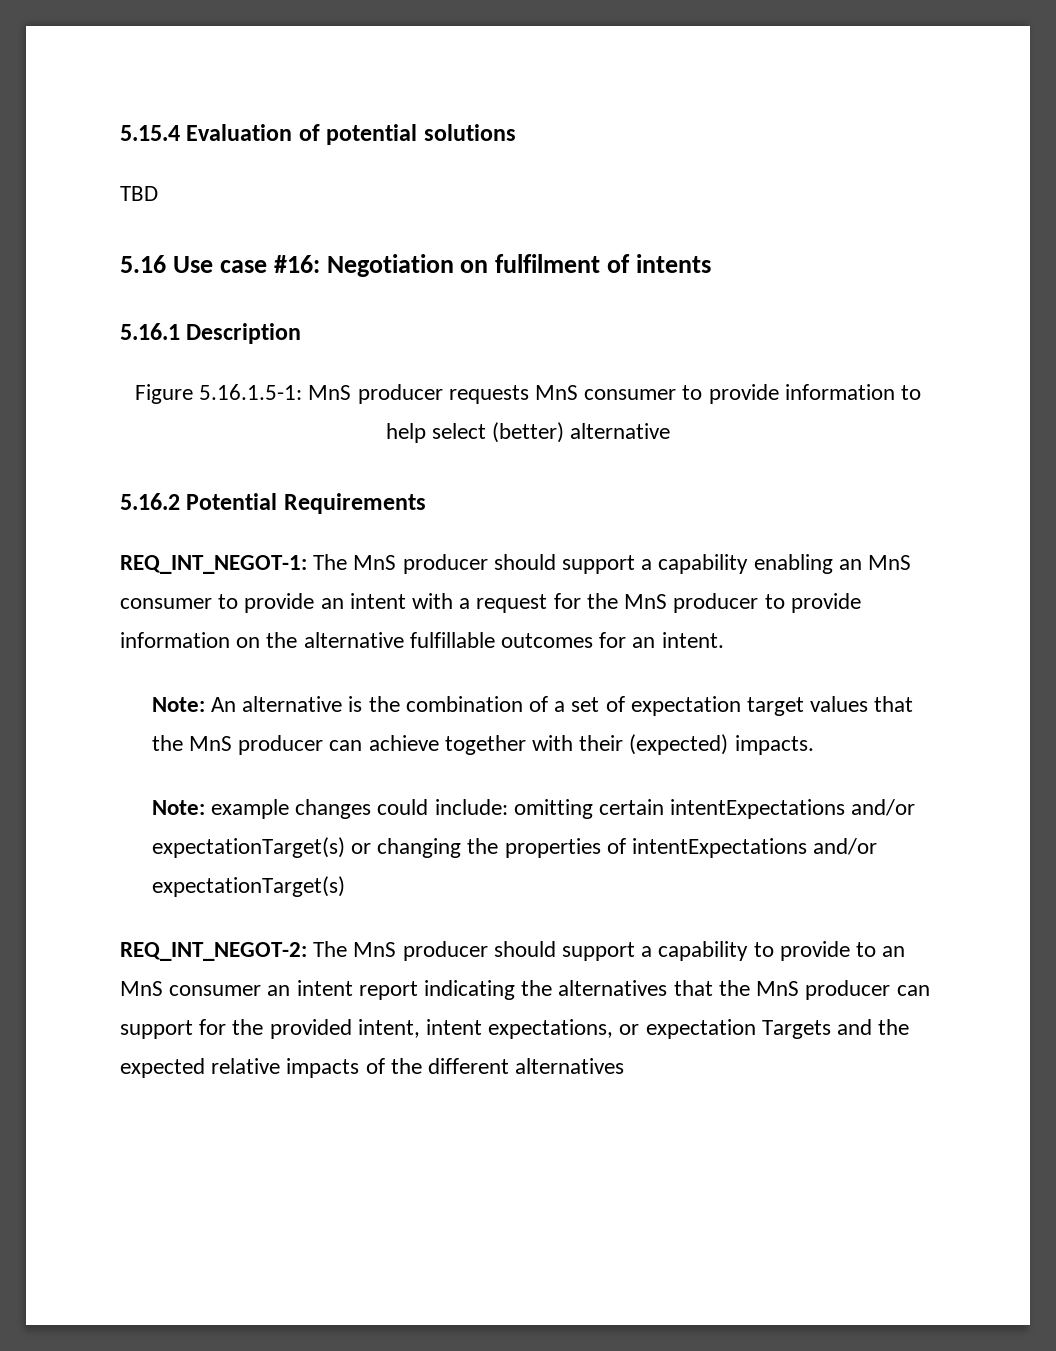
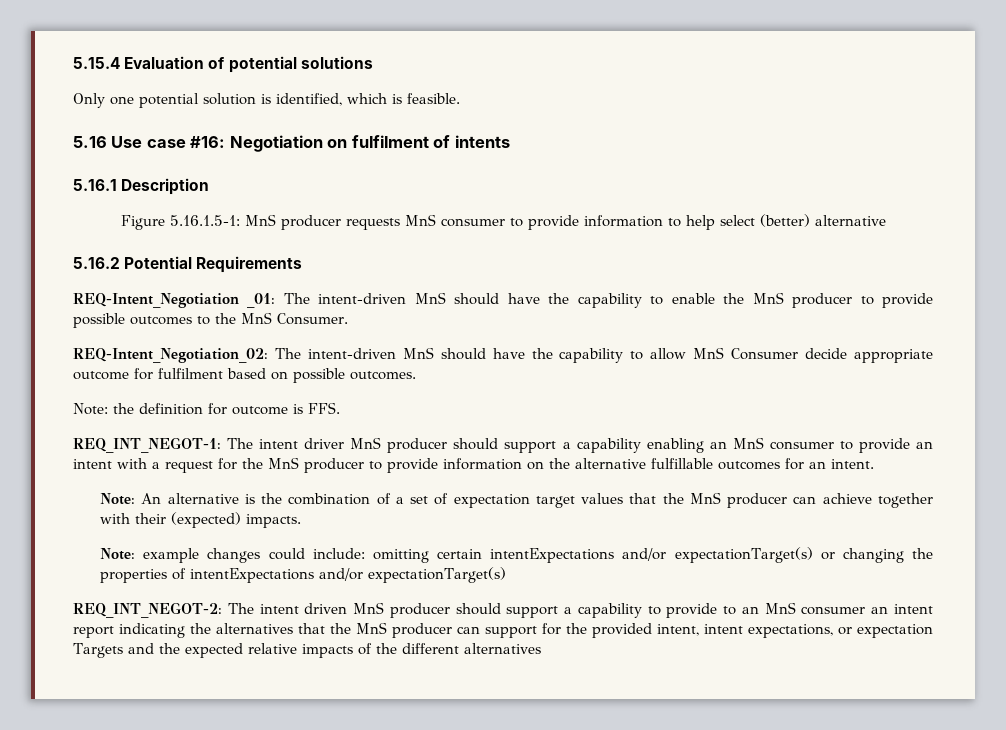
- TBD
+ Only one potential solution is identified, which is feasible.
+ REQ-Intent_Negotiation _01: The intent-driven MnS should have the capability to enable the MnS producer to provide possible outcomes to the MnS Consumer.
+ REQ-Intent_Negotiation_02: The intent-driven MnS should have the capability to allow MnS Consumer decide appropriate outcome for fulfilment based on possible outcomes.
+ Note: the definition for outcome is FFS.
- REQ_INT_NEGOT-1: The MnS producer should support a capability enabling an MnS consumer to provide an intent with a request for the MnS producer to provide information on the alternative fulfillable outcomes for an intent.
+ REQ_INT_NEGOT-1: The intent driver MnS producer should support a capability enabling an MnS consumer to provide an intent with a request for the MnS producer to provide information on the alternative fulfillable outcomes for an intent.
- REQ_INT_NEGOT-2: The MnS producer should support a capability to provide to an MnS consumer an intent report indicating the alternatives that the MnS producer can support for the provided intent, intent expectations, or expectation Targets and the expected relative impacts of the different alternatives
+ REQ_INT_NEGOT-2: The intent driven MnS producer should support a capability to provide to an MnS consumer an intent report indicating the alternatives that the MnS producer can support for the provided intent, intent expectations, or expectation Targets and the expected relative impacts of the different alternatives

